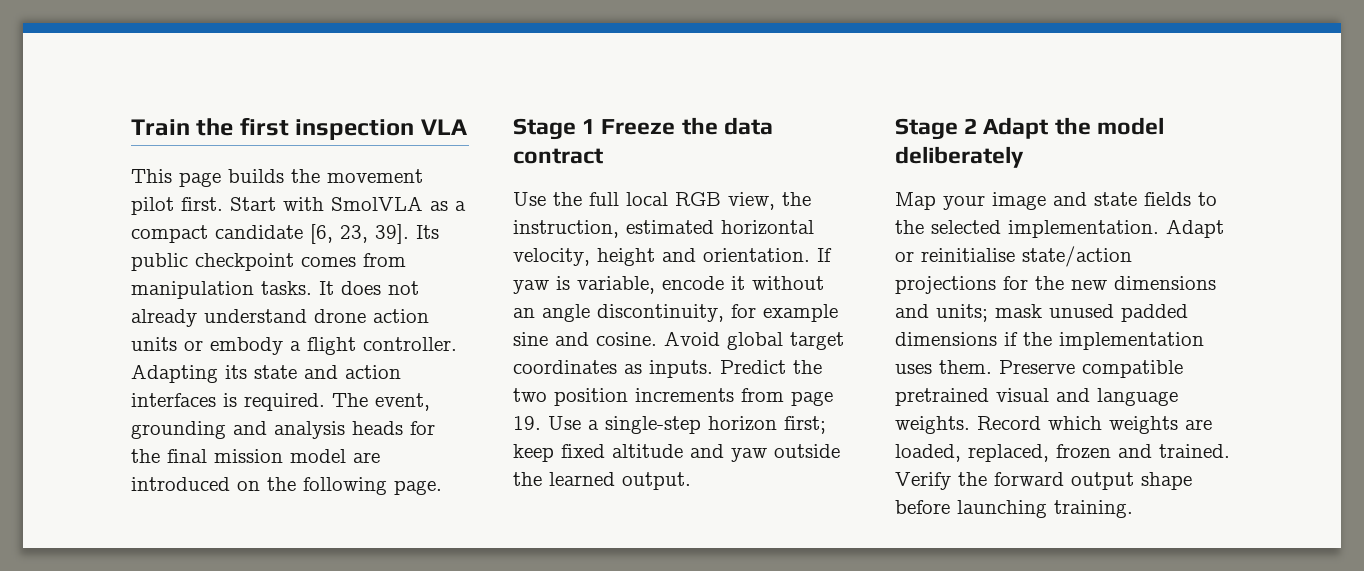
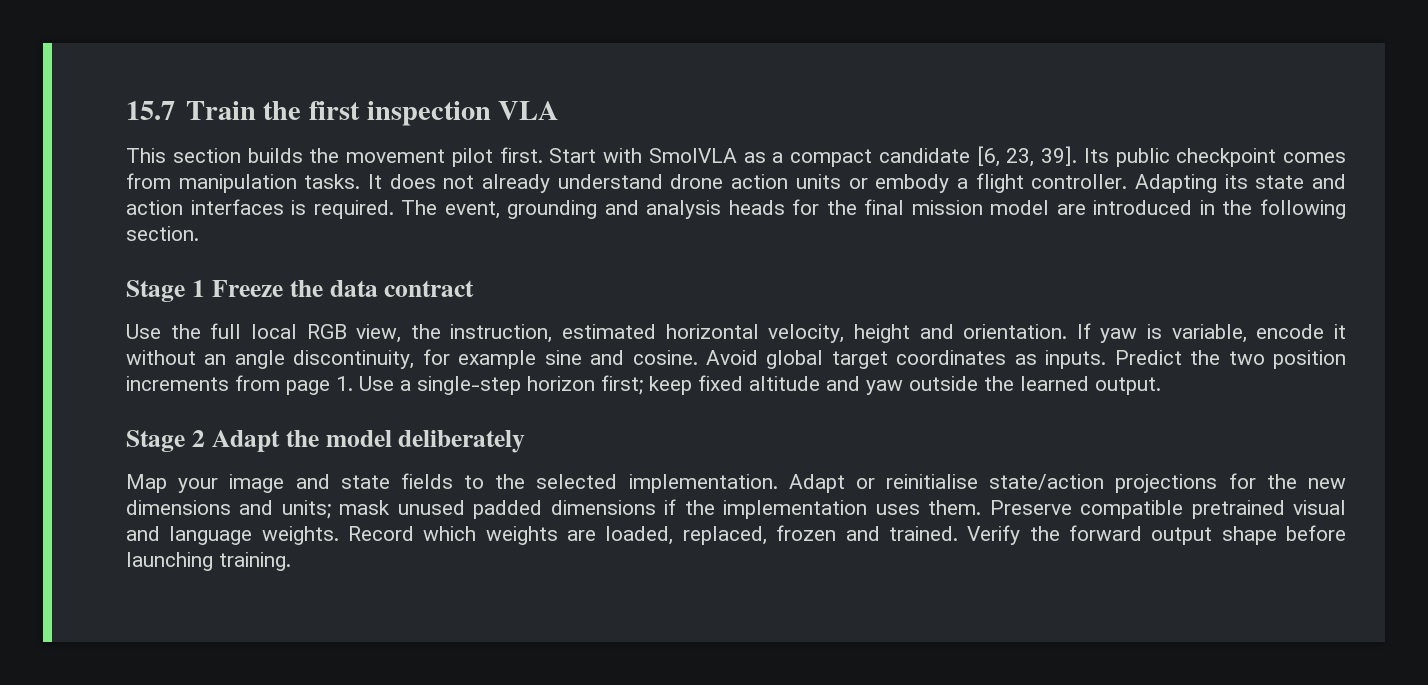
- Train the first inspection VLA
+ 15.7 Train the first inspection VLA
- This page builds the movement pilot first.
+ This section builds the movement pilot first.
- The event, grounding and analysis heads for the final mission model are introduced on the following page.
+ The event, grounding and analysis heads for the final mission model are introduced in the following section.
- Predict the two position increments from page 19. Use a single-step horizon first; keep fixed altitude and yaw outside the learned output.
+ Predict the two position increments from page 1. Use a single-step horizon first; keep fixed altitude and yaw outside the learned output.

